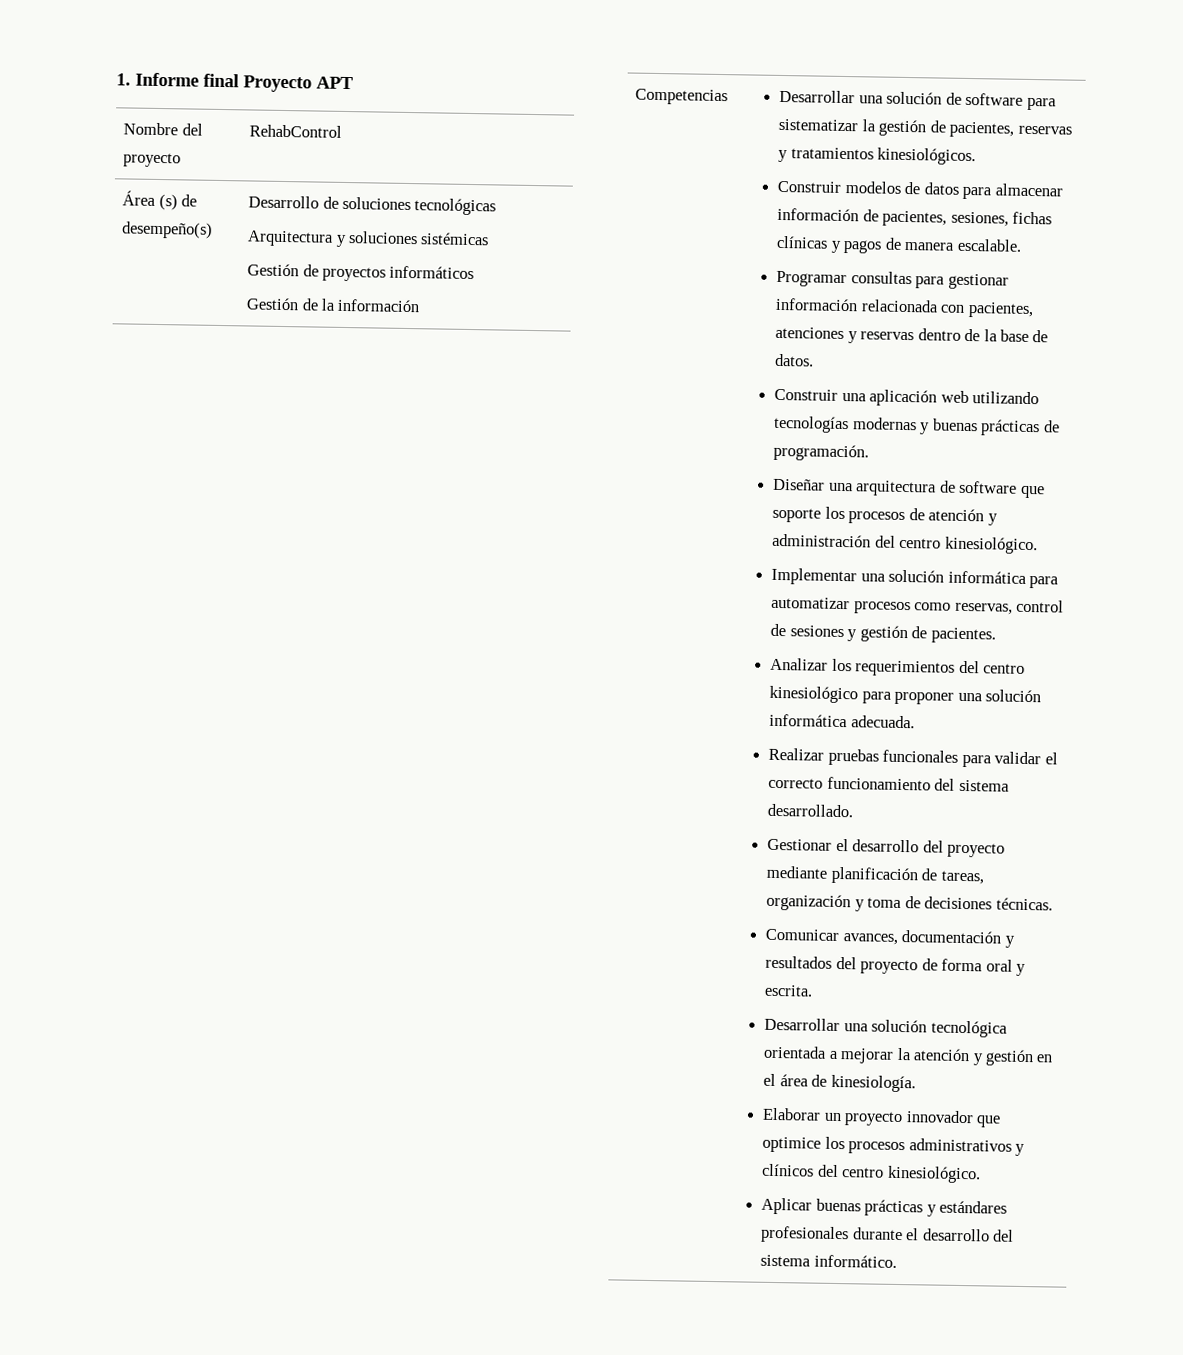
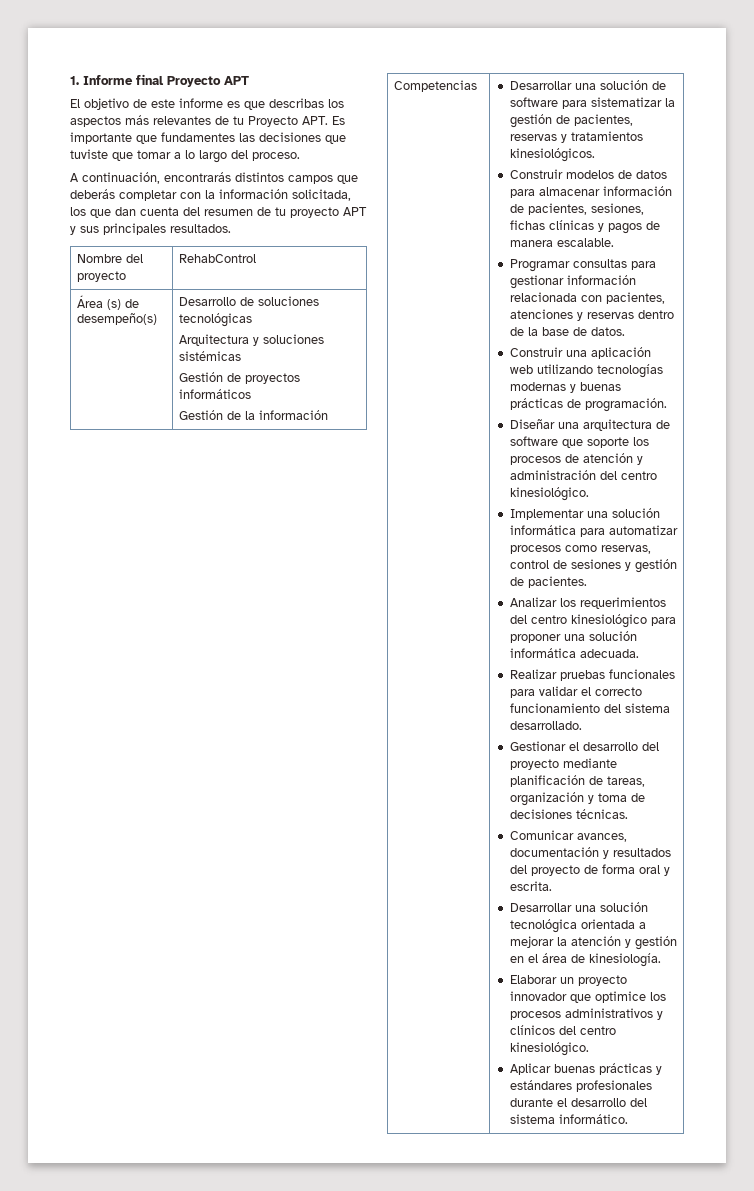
+ El objetivo de este informe es que describas los aspectos más relevantes de tu Proyecto APT. Es importante que fundamentes las decisiones que tuviste que tomar a lo largo del proceso.
+ A continuación, encontrarás distintos campos que deberás completar con la información solicitada, los que dan cuenta del resumen de tu proyecto APT y sus principales resultados.

